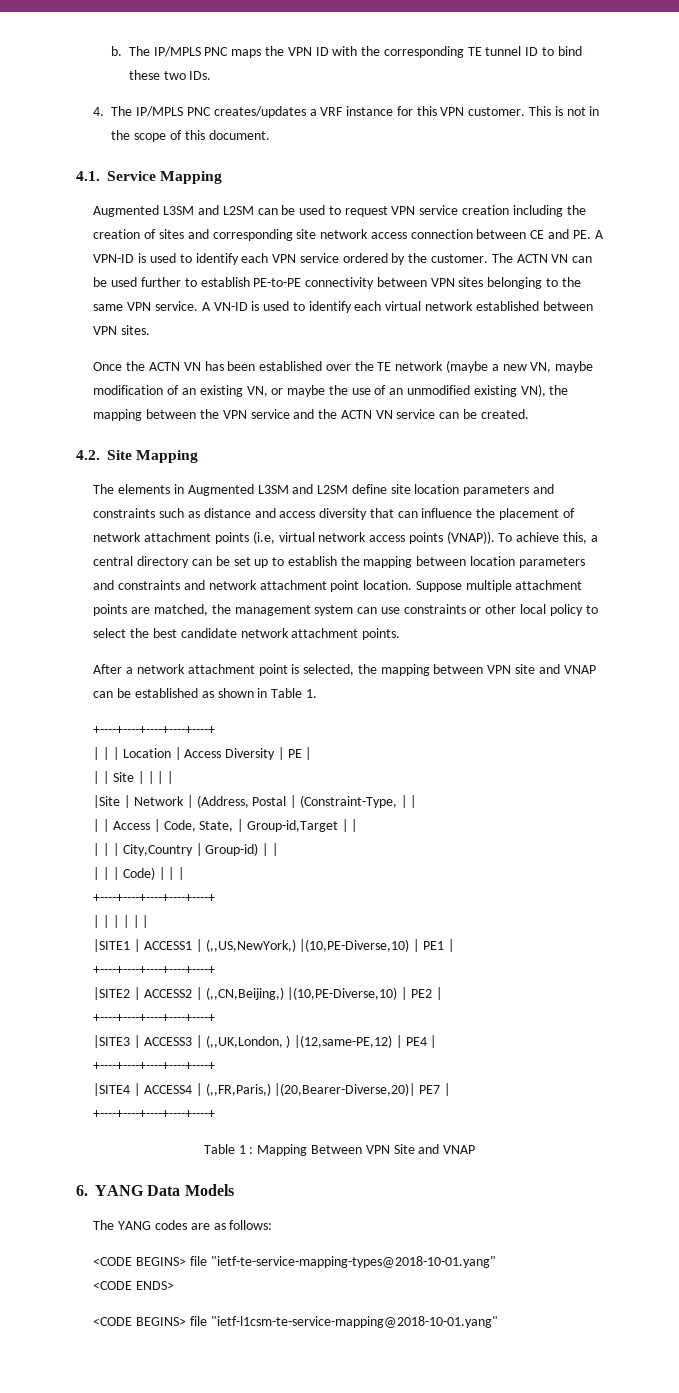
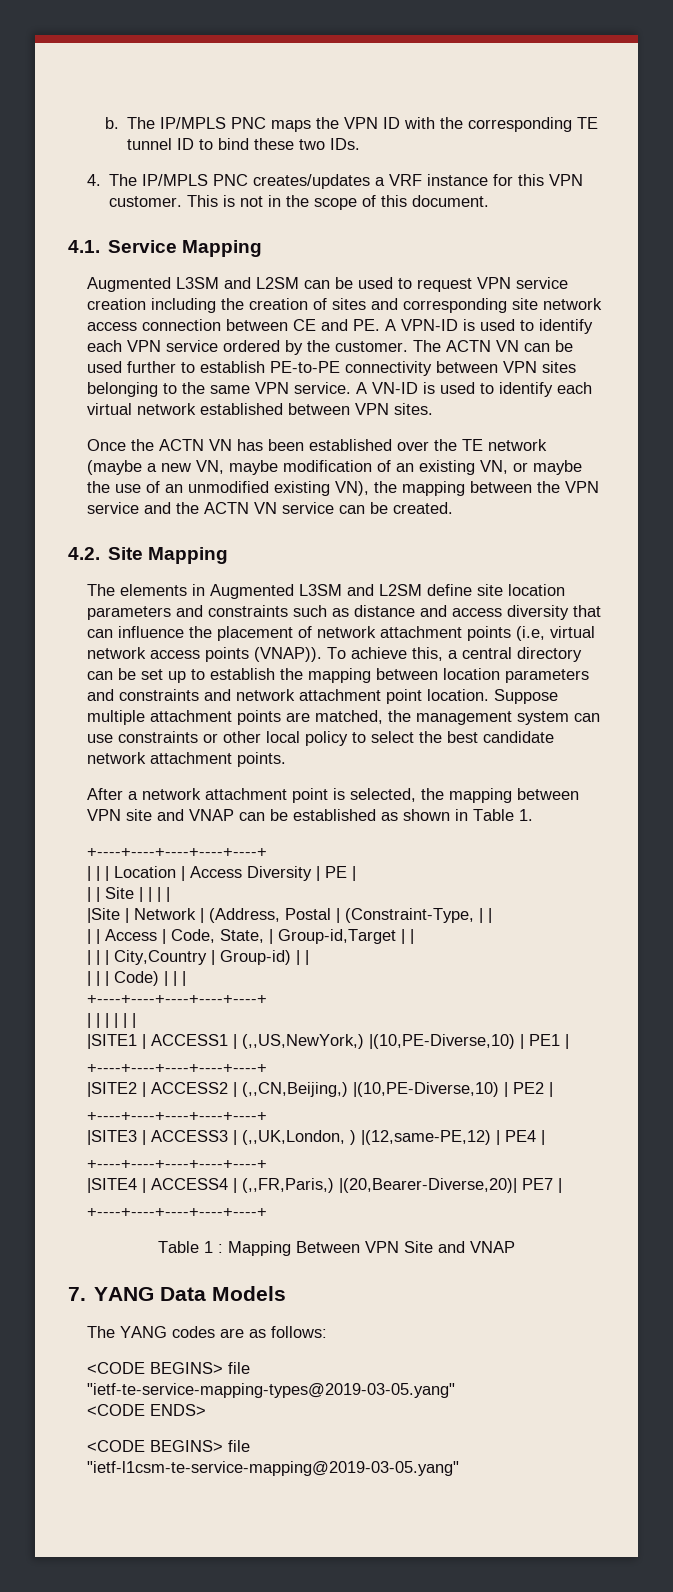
- 6. YANG Data Models
+ 7. YANG Data Models
- <CODE BEGINS> file "ietf-te-service-mapping-types@2018-10-01.yang"
+ <CODE BEGINS> file "ietf-te-service-mapping-types@2019-03-05.yang"
- <CODE BEGINS> file "ietf-l1csm-te-service-mapping@2018-10-01.yang"
+ <CODE BEGINS> file "ietf-l1csm-te-service-mapping@2019-03-05.yang"

